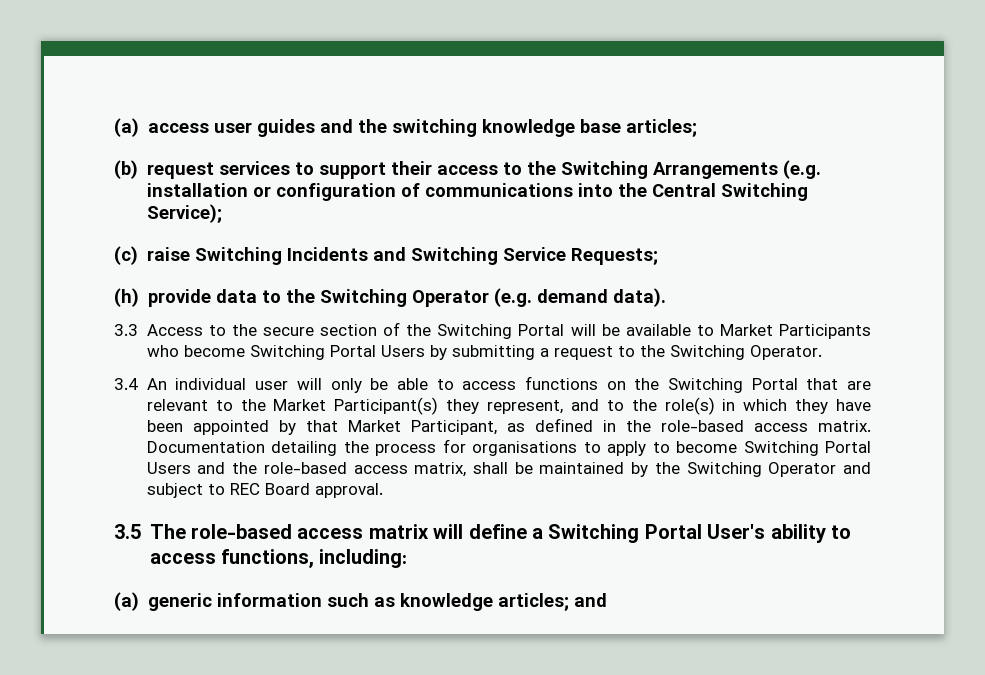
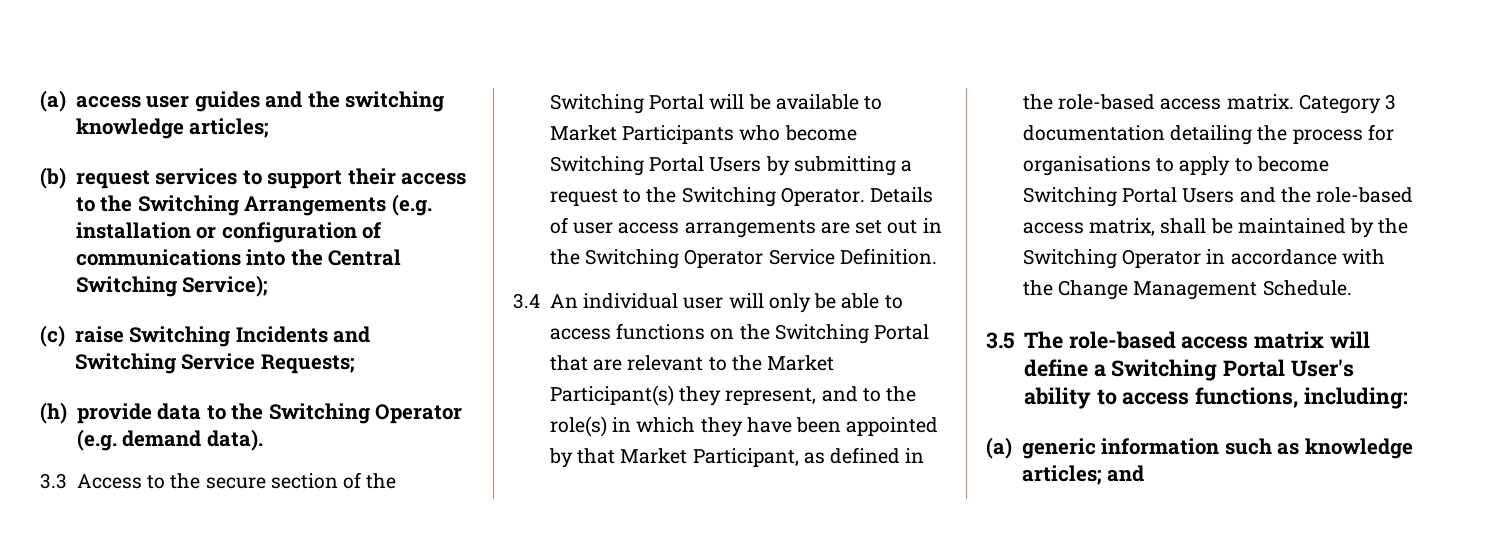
- (a) access user guides and the switching knowledge base articles;
+ (a) access user guides and the switching knowledge articles;
+ Details of user access arrangements are set out in the Switching Operator Service Definition.
- Documentation detailing the process for organisations to apply to become Switching Portal Users and the role-based access matrix, shall be maintained by the Switching Operator and subject to REC Board approval.
+ Category 3 documentation detailing the process for organisations to apply to become Switching Portal Users and the role-based access matrix, shall be maintained by the Switching Operator in accordance with the Change Management Schedule.

